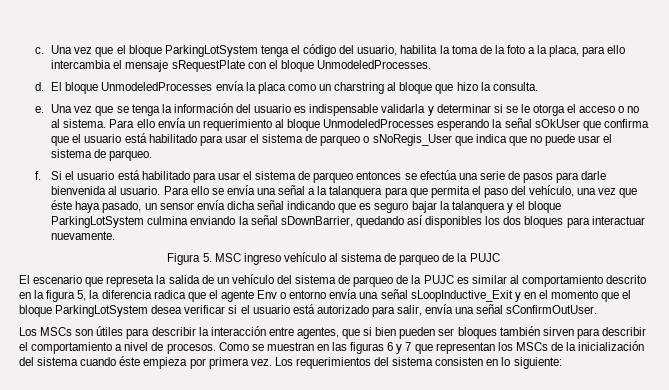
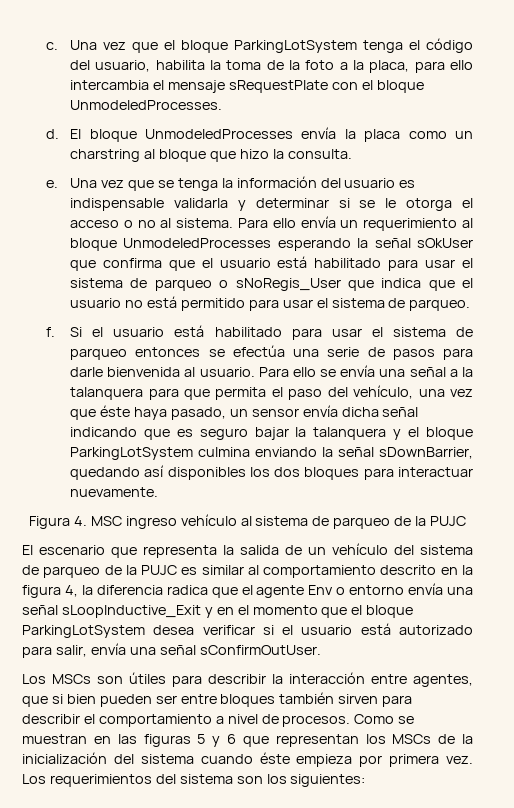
- Para ello envía un requerimiento al bloque UnmodeledProcesses esperando la señal sOkUser que confirma que el usuario está habilitado para usar el sistema de parqueo o sNoRegis_User que indica que no puede usar el sistema de parqueo.
+ Para ello envía un requerimiento al bloque UnmodeledProcesses esperando la señal sOkUser que confirma que el usuario está habilitado para usar el sistema de parqueo o sNoRegis_User que indica que el usuario no está permitido para usar el sistema de parqueo.
- Figura 5. MSC ingreso vehículo al sistema de parqueo de la PUJC
+ Figura 4. MSC ingreso vehículo al sistema de parqueo de la PUJC
- El escenario que represeta la salida de un vehículo del sistema de parqueo de la PUJC es similar al comportamiento descrito en la figura 5, la diferencia radica que el agente Env o entorno envía una señal sLoopInductive_Exit y en el momento que el bloque ParkingLotSystem desea verificar si el usuario está autorizado para salir, envía una señal sConfirmOutUser.
+ El escenario que representa la salida de un vehículo del sistema de parqueo de la PUJC es similar al comportamiento descrito en la figura 4, la diferencia radica que el agente Env o entorno envía una señal sLoopInductive_Exit y en el momento que el bloque ParkingLotSystem desea verificar si el usuario está autorizado para salir, envía una señal sConfirmOutUser.
- Los MSCs son útiles para describir la interacción entre agentes, que si bien pueden ser bloques también sirven para describir el comportamiento a nivel de procesos.
+ Los MSCs son útiles para describir la interacción entre agentes, que si bien pueden ser entre bloques también sirven para describir el comportamiento a nivel de procesos.
- Como se muestran en las figuras 6 y 7 que representan los MSCs de la inicialización del sistema cuando éste empieza por primera vez.
+ Como se muestran en las figuras 5 y 6 que representan los MSCs de la inicialización del sistema cuando éste empieza por primera vez.
- Los requerimientos del sistema consisten en lo siguiente:
+ Los requerimientos del sistema son los siguientes:

